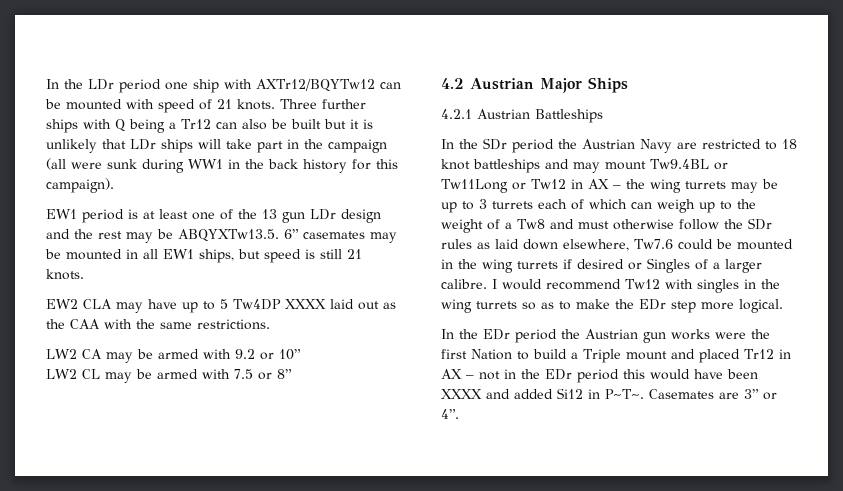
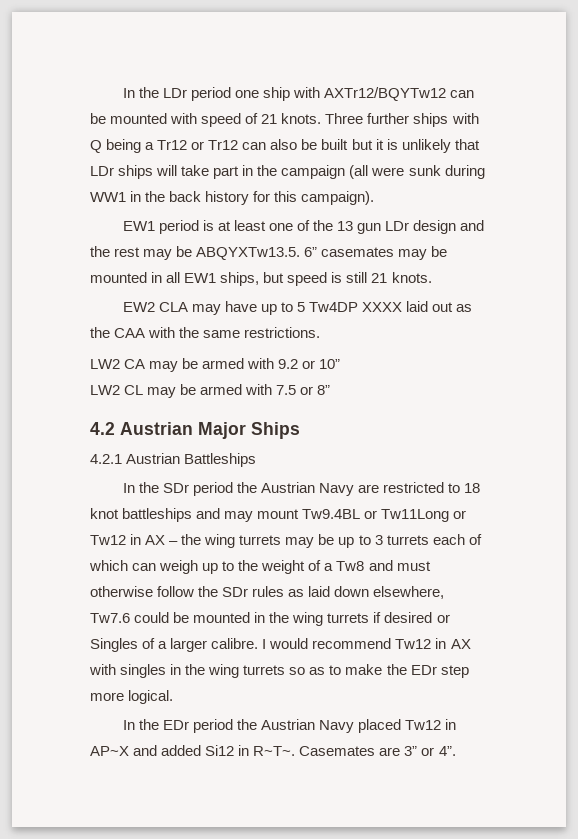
- Three further ships with Q being a Tr12 can also be built but it is unlikely that LDr ships will take part in the campaign (all were sunk during WW1 in the back history for this campaign).
+ Three further ships with Q being a Tr12 or Tr12 can also be built but it is unlikely that LDr ships will take part in the campaign (all were sunk during WW1 in the back history for this campaign).
- I would recommend Tw12 with singles in the wing turrets so as to make the EDr step more logical.
+ I would recommend Tw12 in AX with singles in the wing turrets so as to make the EDr step more logical.
- In the EDr period the Austrian gun works were the first Nation to build a Triple mount and placed Tr12 in AX – not in the EDr period this would have been XXXX and added Si12 in P~T~.
+ In the EDr period the Austrian Navy placed Tw12 in AP~X and added Si12 in R~T~.

